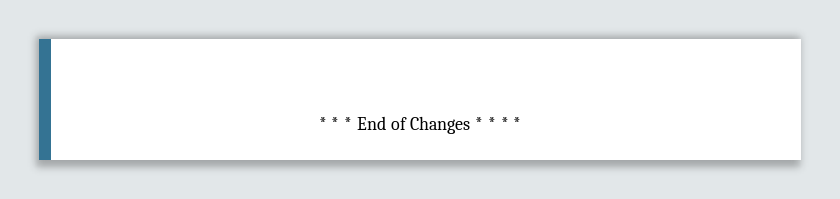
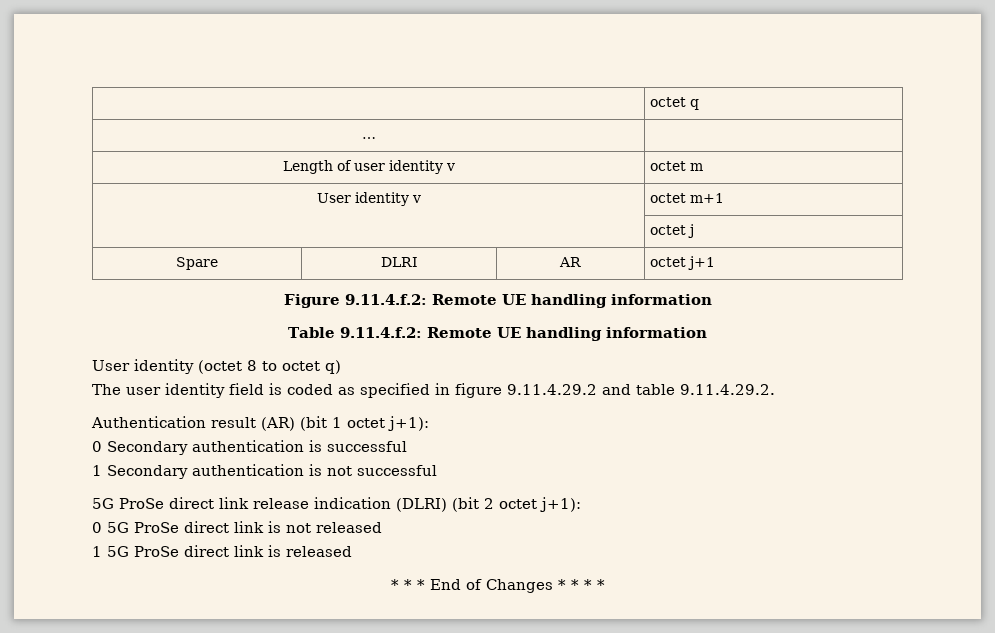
+ | octet q
+ … |
+ Length of user identity v | octet m
+ User identity v | octet m+1
+ | octet j
+ Spare | DLRI | AR | octet j+1
+ Figure 9.11.4.f.2: Remote UE handling information
+ Table 9.11.4.f.2: Remote UE handling information
+ User identity (octet 8 to octet q)
+ The user identity field is coded as specified in figure 9.11.4.29.2 and table 9.11.4.29.2.
+ Authentication result (AR) (bit 1 octet j+1):
+ 0 Secondary authentication is successful
+ 1 Secondary authentication is not successful
+ 5G ProSe direct link release indication (DLRI) (bit 2 octet j+1):
+ 0 5G ProSe direct link is not released
+ 1 5G ProSe direct link is released

